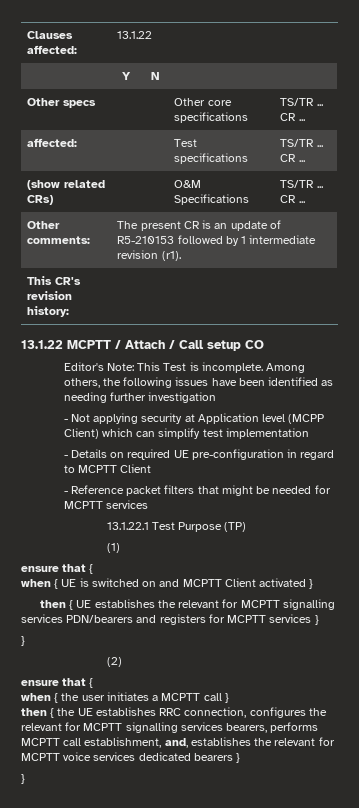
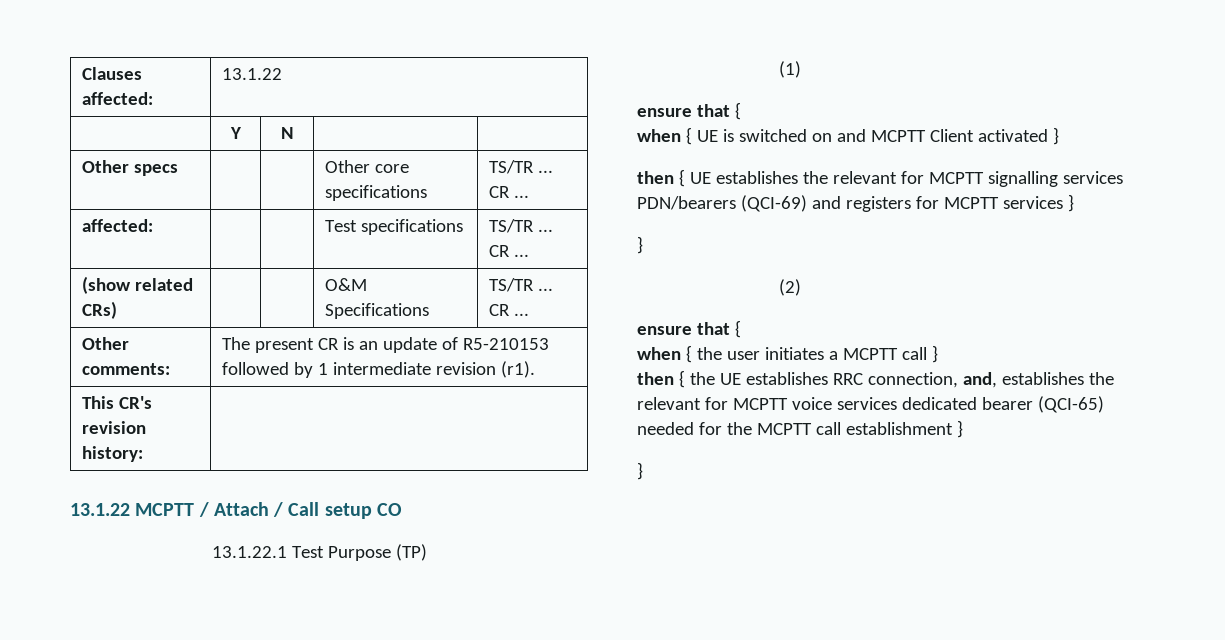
- Editor's Note: This Test is incomplete. Among others, the following issues have been identified as needing further investigation
- - Not applying security at Application level (MCPP Client) which can simplify test implementation
- - Details on required UE pre-configuration in regard to MCPTT Client
- - Reference packet filters that might be needed for MCPTT services
- then { UE establishes the relevant for MCPTT signalling services PDN/bearers and registers for MCPTT services }
+ then { UE establishes the relevant for MCPTT signalling services PDN/bearers (QCI-69) and registers for MCPTT services }
- then { the UE establishes RRC connection, configures the relevant for MCPTT signalling services bearers, performs MCPTT call establishment, and, establishes the relevant for MCPTT voice services dedicated bearers }
+ then { the UE establishes RRC connection, and, establishes the relevant for MCPTT voice services dedicated bearer (QCI-65) needed for the MCPTT call establishment }

